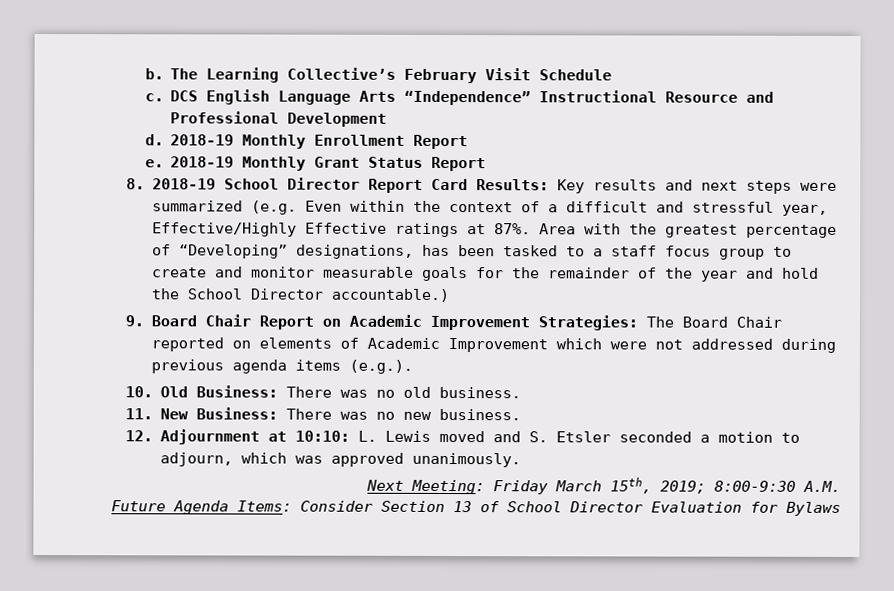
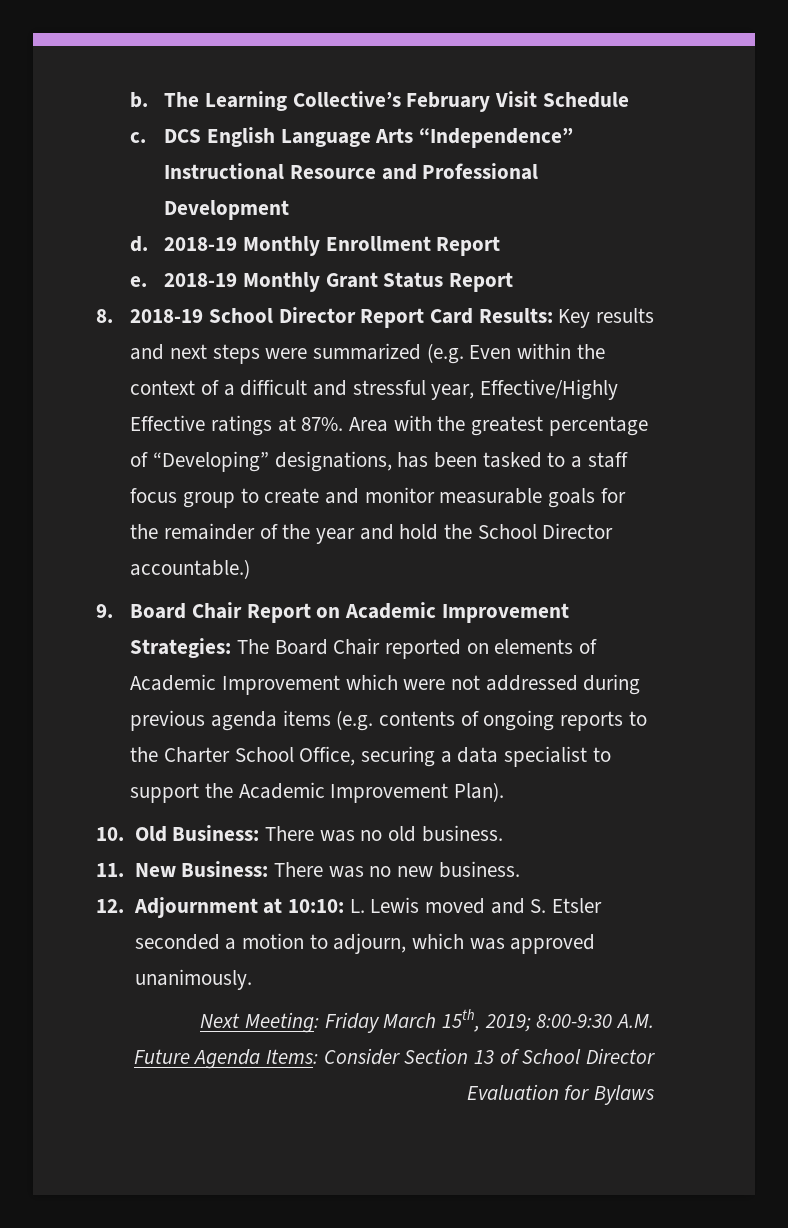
- 9. Board Chair Report on Academic Improvement Strategies: The Board Chair reported on elements of Academic Improvement which were not addressed during previous agenda items (e.g.).
+ 9. Board Chair Report on Academic Improvement Strategies: The Board Chair reported on elements of Academic Improvement which were not addressed during previous agenda items (e.g. contents of ongoing reports to the Charter School Office, securing a data specialist to support the Academic Improvement Plan).

